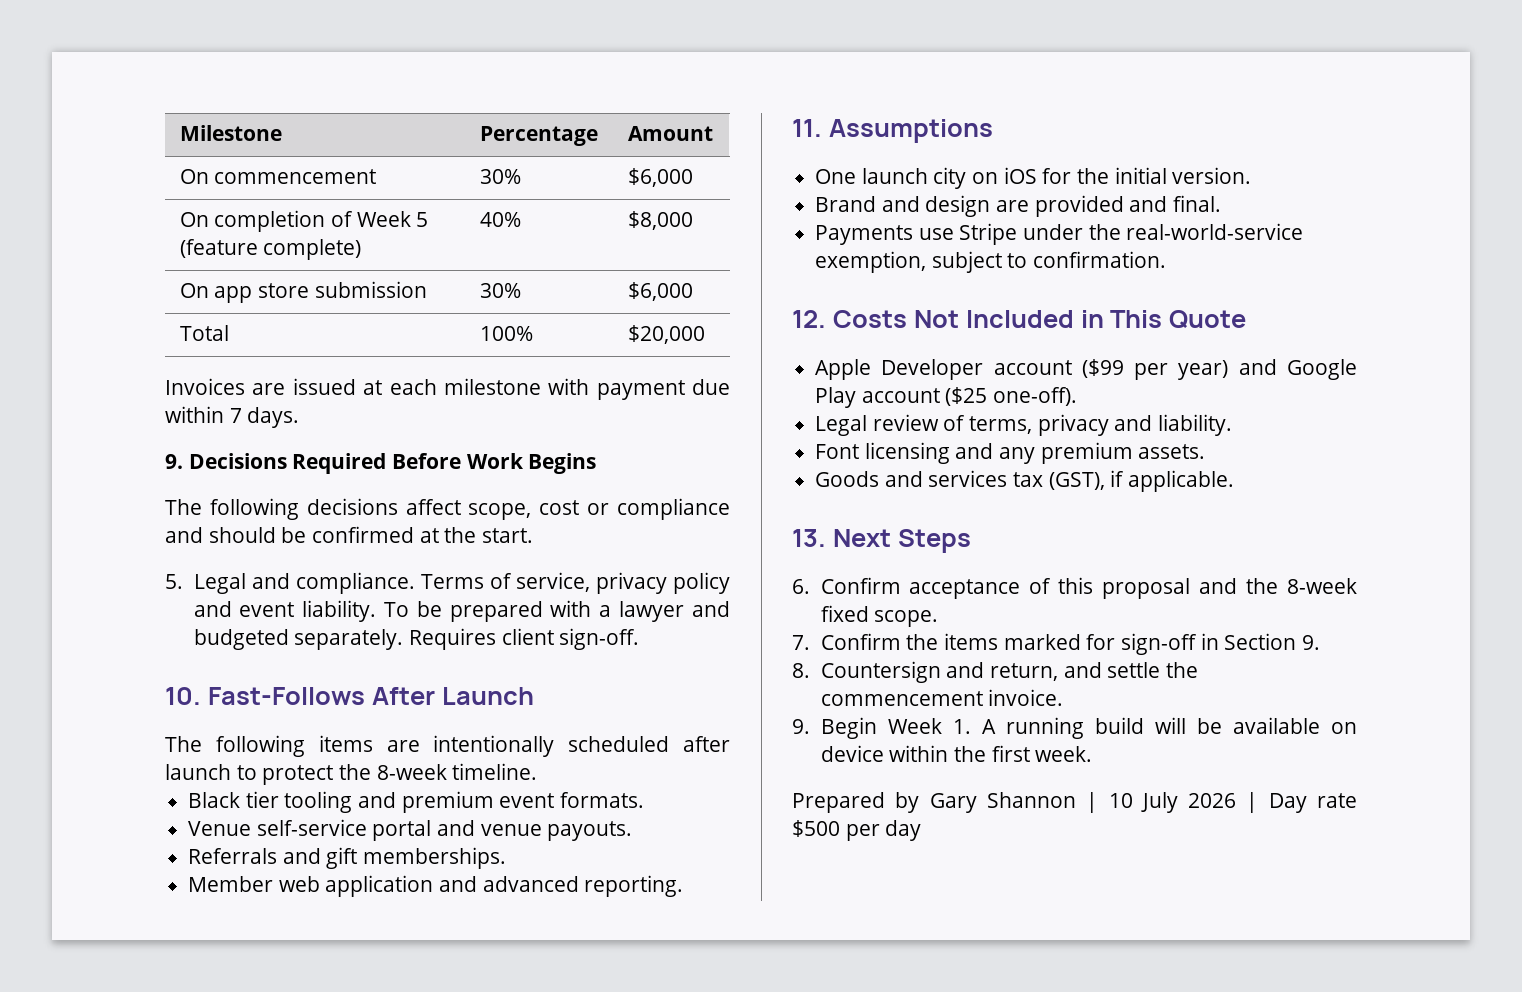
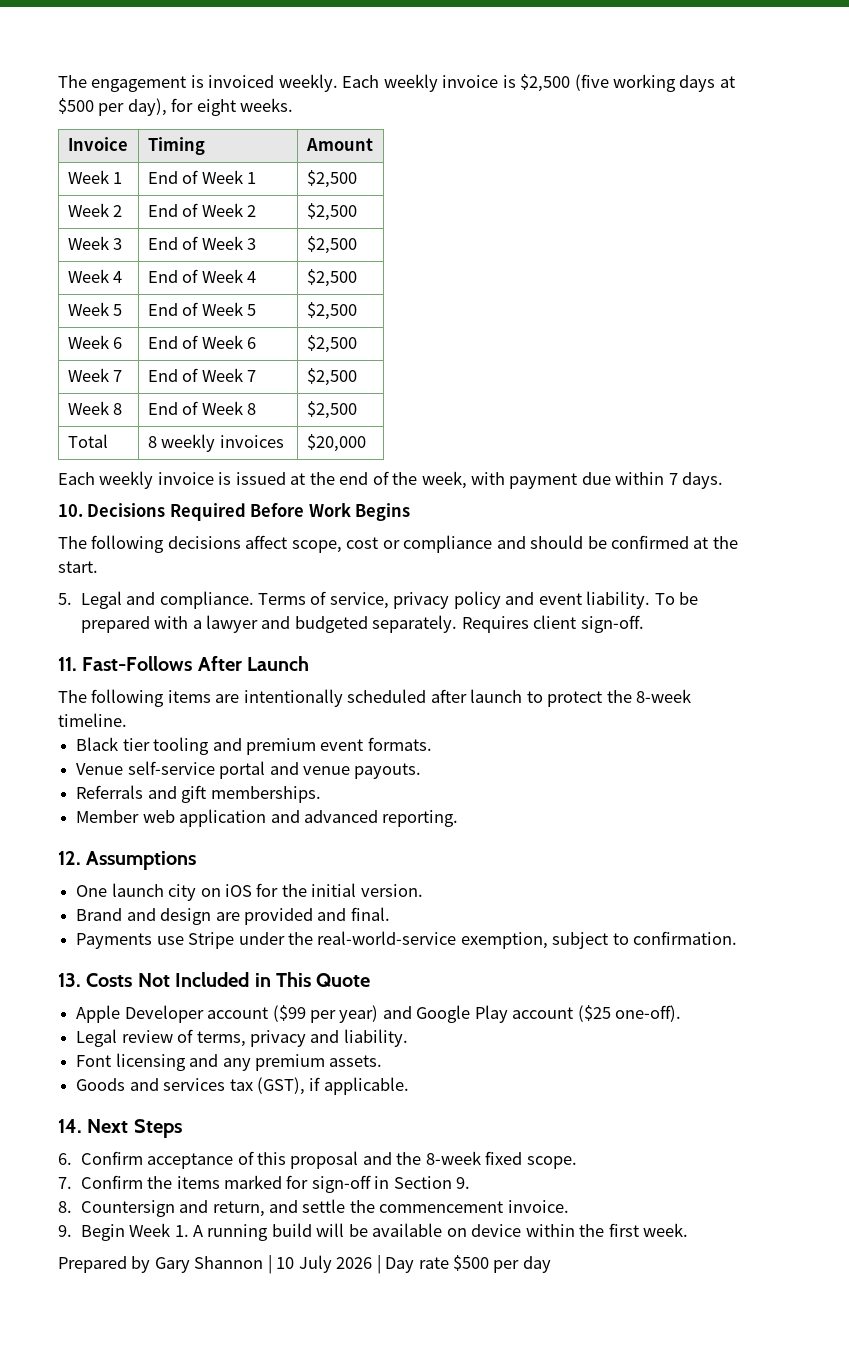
- Milestone | Percentage | Amount
- On commencement | 30% | $6,000
- On completion of Week 5 (feature complete) | 40% | $8,000
- On app store submission | 30% | $6,000
- Total | 100% | $20,000
- Invoices are issued at each milestone with payment due within 7 days.
+ The engagement is invoiced weekly. Each weekly invoice is $2,500 (five working days at $500 per day), for eight weeks.
+ Invoice | Timing | Amount
+ Week 1 | End of Week 1 | $2,500
+ Week 2 | End of Week 2 | $2,500
+ Week 3 | End of Week 3 | $2,500
+ Week 4 | End of Week 4 | $2,500
+ Week 5 | End of Week 5 | $2,500
+ Week 6 | End of Week 6 | $2,500
+ Week 7 | End of Week 7 | $2,500
+ Week 8 | End of Week 8 | $2,500
+ Total | 8 weekly invoices | $20,000
+ Each weekly invoice is issued at the end of the week, with payment due within 7 days.
- 9. Decisions Required Before Work Begins
+ 10. Decisions Required Before Work Begins
- 10. Fast-Follows After Launch
+ 11. Fast-Follows After Launch
- 11. Assumptions
+ 12. Assumptions
- 12. Costs Not Included in This Quote
+ 13. Costs Not Included in This Quote
- 13. Next Steps
+ 14. Next Steps

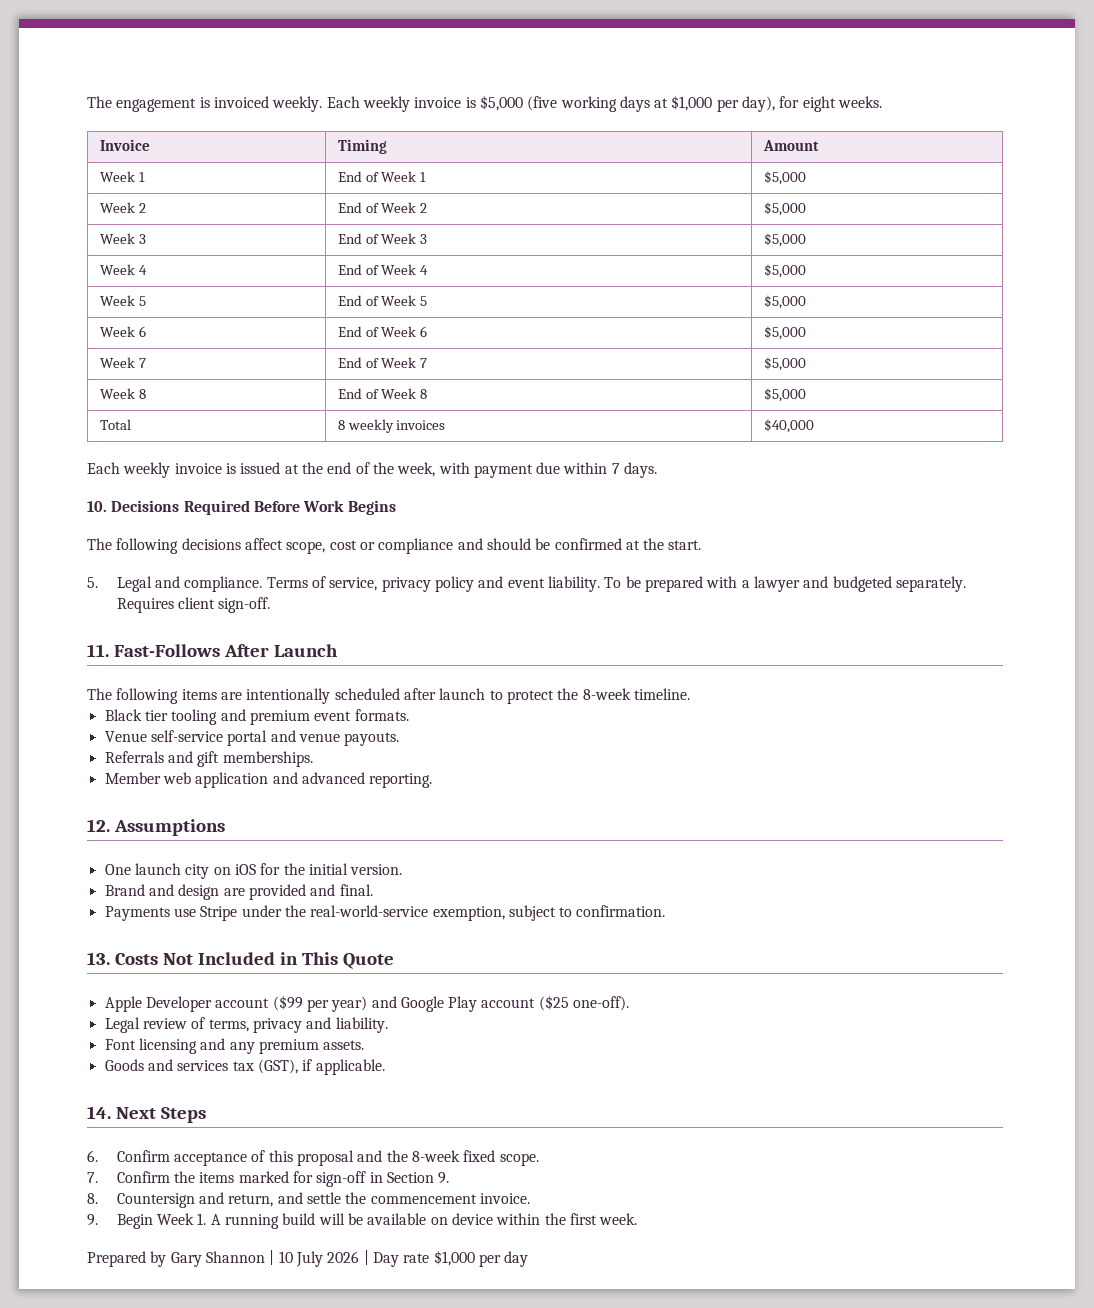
- Each weekly invoice is $2,500 (five working days at $500 per day), for eight weeks.
+ Each weekly invoice is $5,000 (five working days at $1,000 per day), for eight weeks.
- Week 1 | End of Week 1 | $2,500
+ Week 1 | End of Week 1 | $5,000
- Week 2 | End of Week 2 | $2,500
+ Week 2 | End of Week 2 | $5,000
- Week 3 | End of Week 3 | $2,500
+ Week 3 | End of Week 3 | $5,000
- Week 4 | End of Week 4 | $2,500
+ Week 4 | End of Week 4 | $5,000
- Week 5 | End of Week 5 | $2,500
+ Week 5 | End of Week 5 | $5,000
- Week 6 | End of Week 6 | $2,500
+ Week 6 | End of Week 6 | $5,000
- Week 7 | End of Week 7 | $2,500
+ Week 7 | End of Week 7 | $5,000
- Week 8 | End of Week 8 | $2,500
+ Week 8 | End of Week 8 | $5,000
- Total | 8 weekly invoices | $20,000
+ Total | 8 weekly invoices | $40,000
- Prepared by Gary Shannon | 10 July 2026 | Day rate $500 per day
+ Prepared by Gary Shannon | 10 July 2026 | Day rate $1,000 per day

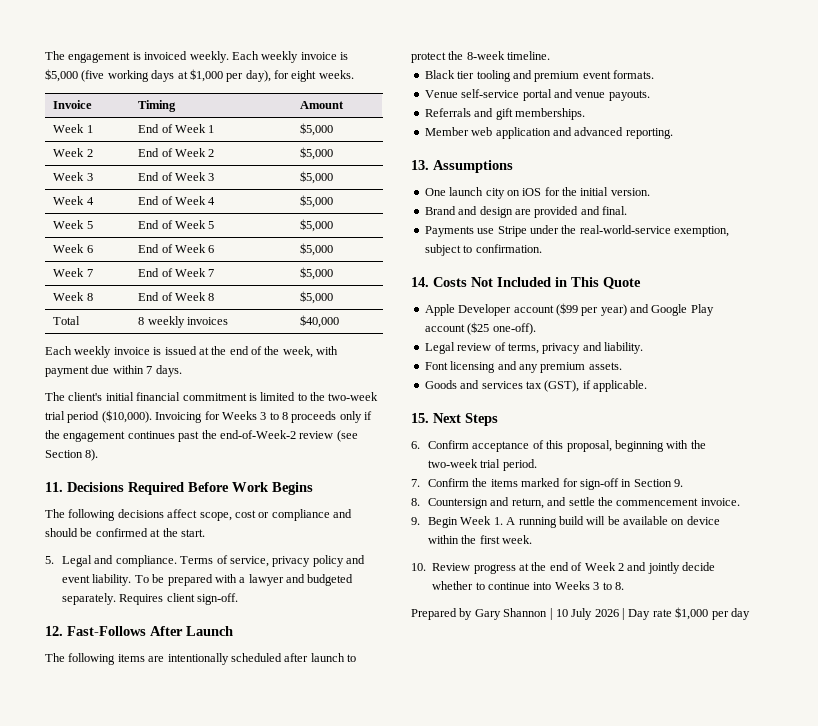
- 10. Decisions Required Before Work Begins
+ The client's initial financial commitment is limited to the two-week trial period ($10,000). Invoicing for Weeks 3 to 8 proceeds only if the engagement continues past the end-of-Week-2 review (see Section 8).
+ 11. Decisions Required Before Work Begins
- 11. Fast-Follows After Launch
+ 12. Fast-Follows After Launch
- 12. Assumptions
+ 13. Assumptions
- 13. Costs Not Included in This Quote
+ 14. Costs Not Included in This Quote
- 14. Next Steps
+ 15. Next Steps
- 6. Confirm acceptance of this proposal and the 8-week fixed scope.
+ 6. Confirm acceptance of this proposal, beginning with the two-week trial period.
+ 10. Review progress at the end of Week 2 and jointly decide whether to continue into Weeks 3 to 8.

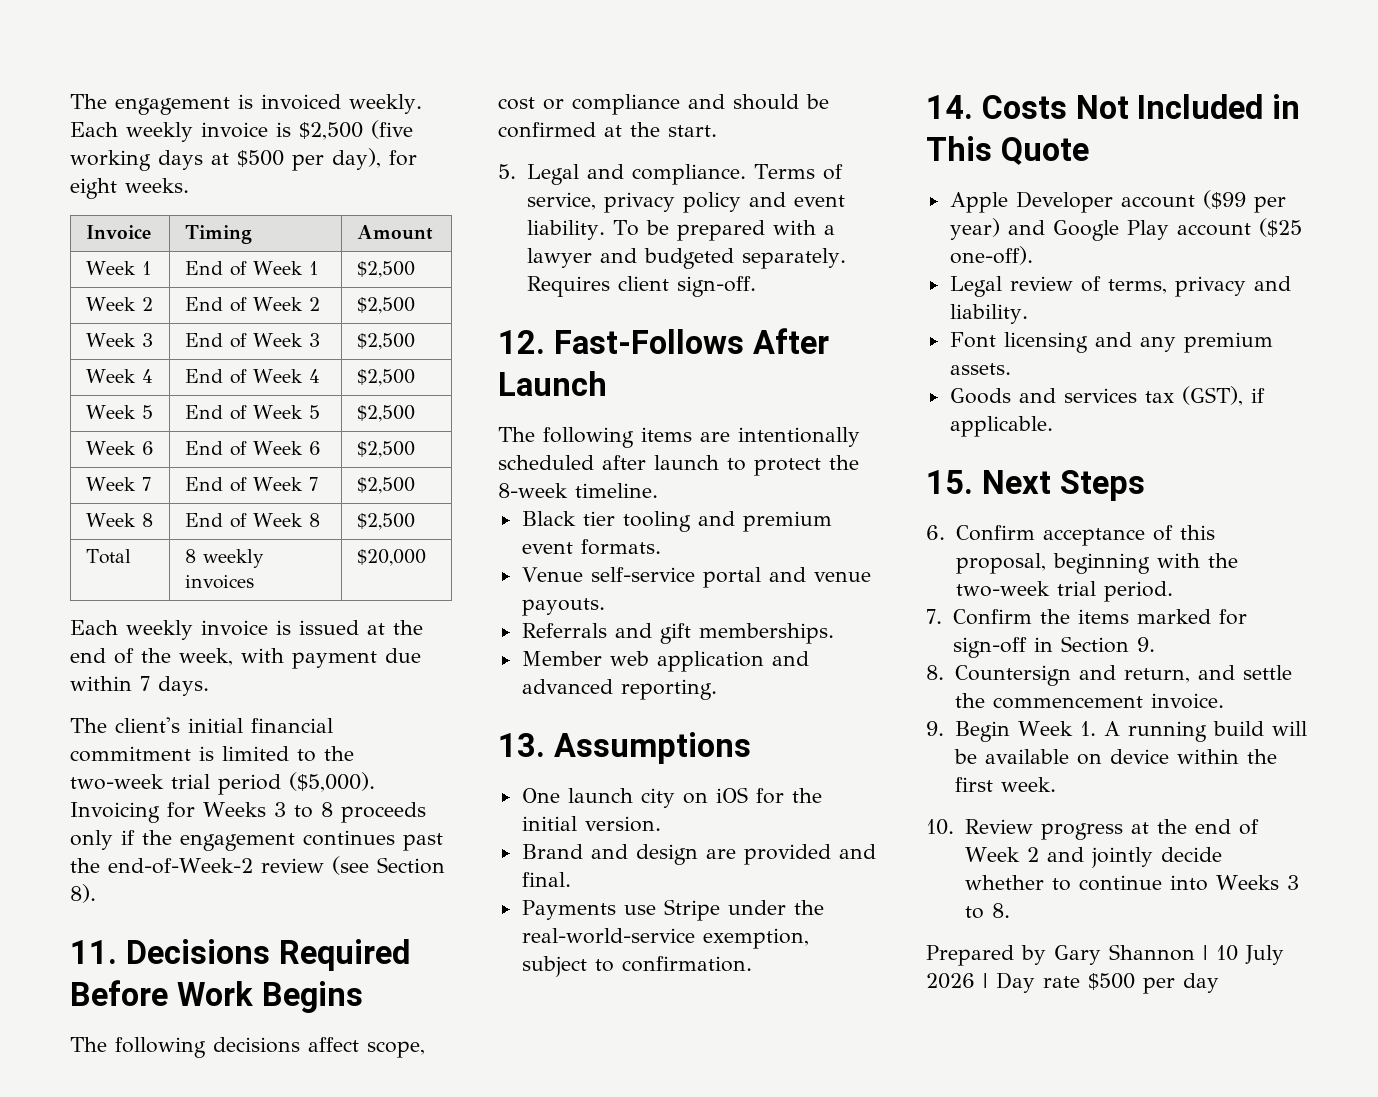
- Each weekly invoice is $5,000 (five working days at $1,000 per day), for eight weeks.
+ Each weekly invoice is $2,500 (five working days at $500 per day), for eight weeks.
- Week 1 | End of Week 1 | $5,000
+ Week 1 | End of Week 1 | $2,500
- Week 2 | End of Week 2 | $5,000
+ Week 2 | End of Week 2 | $2,500
- Week 3 | End of Week 3 | $5,000
+ Week 3 | End of Week 3 | $2,500
- Week 4 | End of Week 4 | $5,000
+ Week 4 | End of Week 4 | $2,500
- Week 5 | End of Week 5 | $5,000
+ Week 5 | End of Week 5 | $2,500
- Week 6 | End of Week 6 | $5,000
+ Week 6 | End of Week 6 | $2,500
- Week 7 | End of Week 7 | $5,000
+ Week 7 | End of Week 7 | $2,500
- Week 8 | End of Week 8 | $5,000
+ Week 8 | End of Week 8 | $2,500
- Total | 8 weekly invoices | $40,000
+ Total | 8 weekly invoices | $20,000
- The client's initial financial commitment is limited to the two-week trial period ($10,000).
+ The client's initial financial commitment is limited to the two-week trial period ($5,000).
- Prepared by Gary Shannon | 10 July 2026 | Day rate $1,000 per day
+ Prepared by Gary Shannon | 10 July 2026 | Day rate $500 per day

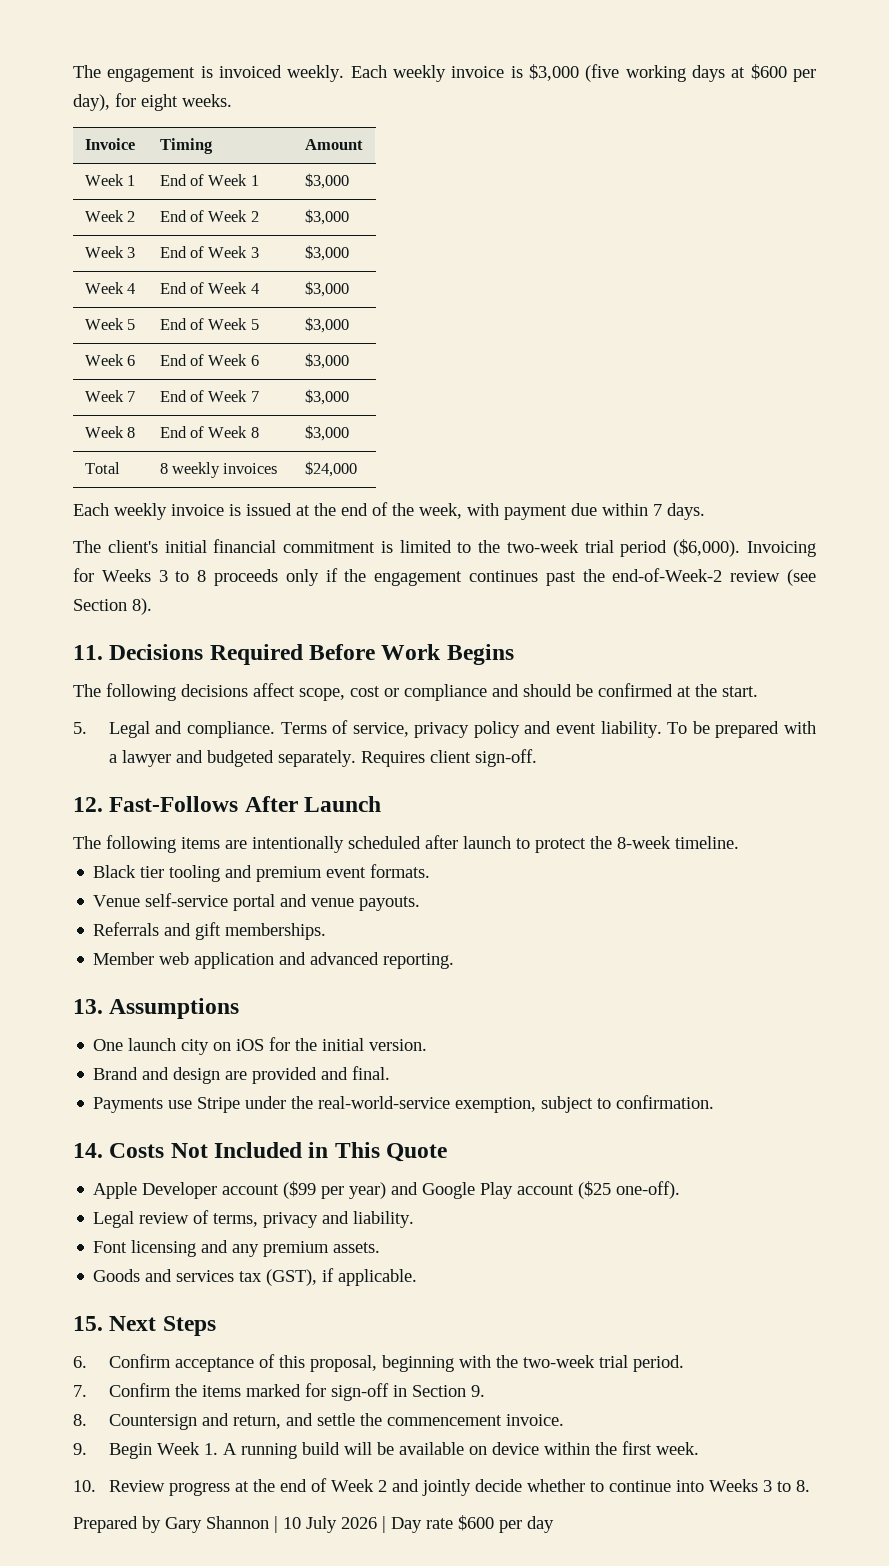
- Each weekly invoice is $2,500 (five working days at $500 per day), for eight weeks.
+ Each weekly invoice is $3,000 (five working days at $600 per day), for eight weeks.
- Week 1 | End of Week 1 | $2,500
+ Week 1 | End of Week 1 | $3,000
- Week 2 | End of Week 2 | $2,500
+ Week 2 | End of Week 2 | $3,000
- Week 3 | End of Week 3 | $2,500
+ Week 3 | End of Week 3 | $3,000
- Week 4 | End of Week 4 | $2,500
+ Week 4 | End of Week 4 | $3,000
- Week 5 | End of Week 5 | $2,500
+ Week 5 | End of Week 5 | $3,000
- Week 6 | End of Week 6 | $2,500
+ Week 6 | End of Week 6 | $3,000
- Week 7 | End of Week 7 | $2,500
+ Week 7 | End of Week 7 | $3,000
- Week 8 | End of Week 8 | $2,500
+ Week 8 | End of Week 8 | $3,000
- Total | 8 weekly invoices | $20,000
+ Total | 8 weekly invoices | $24,000
- The client's initial financial commitment is limited to the two-week trial period ($5,000).
+ The client's initial financial commitment is limited to the two-week trial period ($6,000).
- Prepared by Gary Shannon | 10 July 2026 | Day rate $500 per day
+ Prepared by Gary Shannon | 10 July 2026 | Day rate $600 per day

